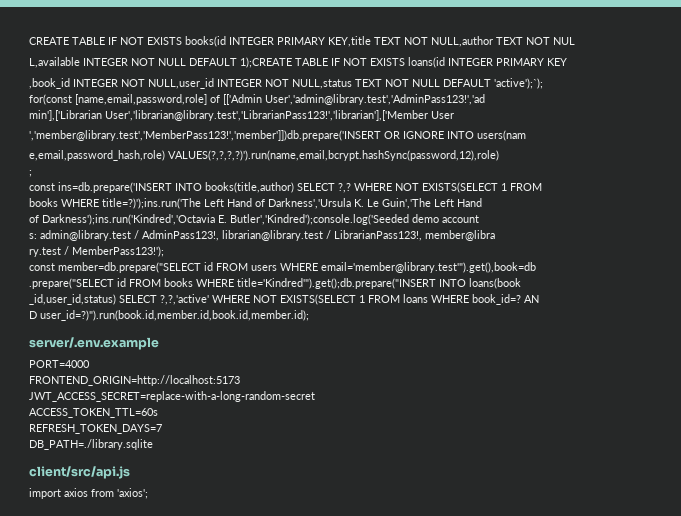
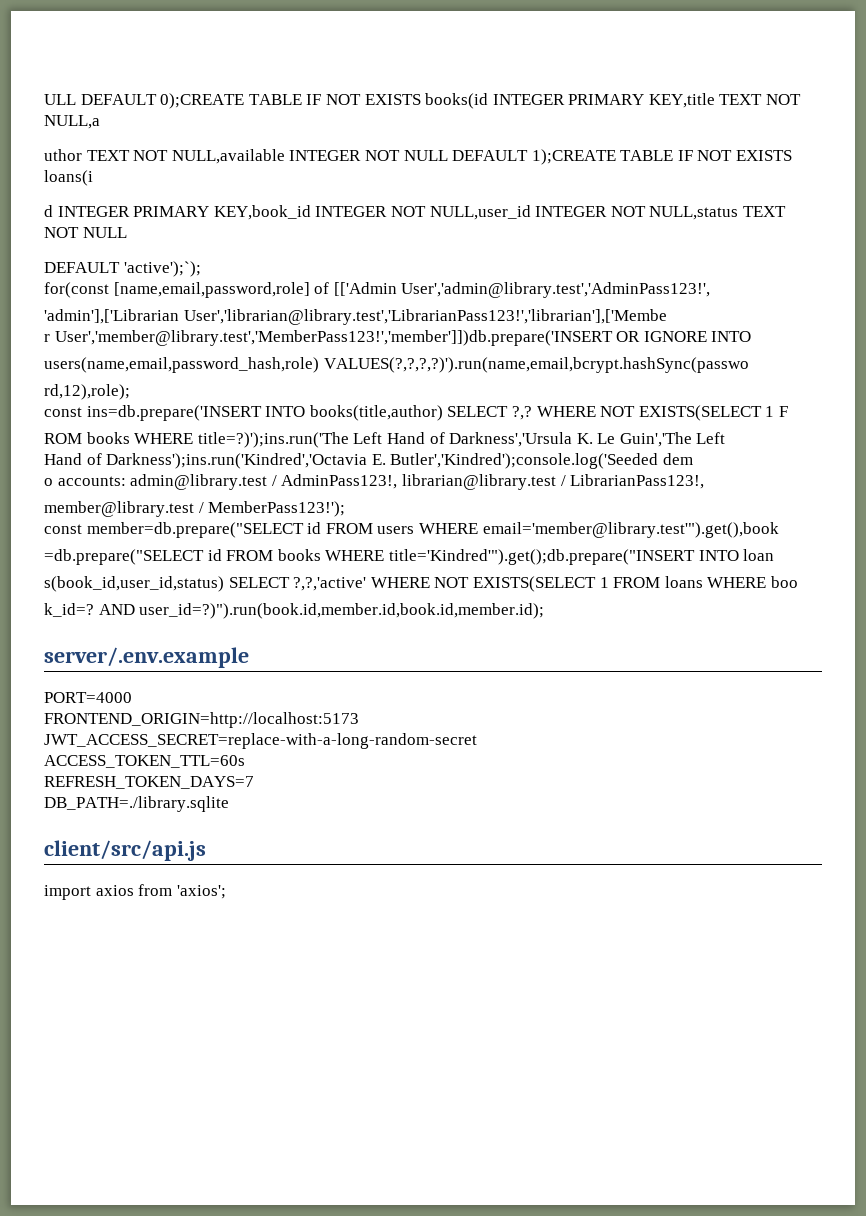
- CREATE TABLE IF NOT EXISTS books(id INTEGER PRIMARY KEY,title TEXT NOT NULL,author TEXT NOT NUL
- L,available INTEGER NOT NULL DEFAULT 1);CREATE TABLE IF NOT EXISTS loans(id INTEGER PRIMARY KEY
- ,book_id INTEGER NOT NULL,user_id INTEGER NOT NULL,status TEXT NOT NULL DEFAULT 'active');`);
+ ULL DEFAULT 0);CREATE TABLE IF NOT EXISTS books(id INTEGER PRIMARY KEY,title TEXT NOT NULL,a
+ uthor TEXT NOT NULL,available INTEGER NOT NULL DEFAULT 1);CREATE TABLE IF NOT EXISTS loans(i
+ d INTEGER PRIMARY KEY,book_id INTEGER NOT NULL,user_id INTEGER NOT NULL,status TEXT NOT NULL
+ DEFAULT 'active');`);
- for(const [name,email,password,role] of [['Admin User','admin@library.test','AdminPass123!','ad
- min'],['Librarian User','librarian@library.test','LibrarianPass123!','librarian'],['Member User
- ','member@library.test','MemberPass123!','member']])db.prepare('INSERT OR IGNORE INTO users(nam
- e,email,password_hash,role) VALUES(?,?,?,?)').run(name,email,bcrypt.hashSync(password,12),role)
- ;
+ for(const [name,email,password,role] of [['Admin User','admin@library.test','AdminPass123!',
+ 'admin'],['Librarian User','librarian@library.test','LibrarianPass123!','librarian'],['Membe
+ r User','member@library.test','MemberPass123!','member']])db.prepare('INSERT OR IGNORE INTO
+ users(name,email,password_hash,role) VALUES(?,?,?,?)').run(name,email,bcrypt.hashSync(passwo
+ rd,12),role);
- const ins=db.prepare('INSERT INTO books(title,author) SELECT ?,? WHERE NOT EXISTS(SELECT 1 FROM
- books WHERE title=?)');ins.run('The Left Hand of Darkness','Ursula K. Le Guin','The Left Hand
- of Darkness');ins.run('Kindred','Octavia E. Butler','Kindred');console.log('Seeded demo account
- s: admin@library.test / AdminPass123!, librarian@library.test / LibrarianPass123!, member@libra
- ry.test / MemberPass123!');
+ const ins=db.prepare('INSERT INTO books(title,author) SELECT ?,? WHERE NOT EXISTS(SELECT 1 F
+ ROM books WHERE title=?)');ins.run('The Left Hand of Darkness','Ursula K. Le Guin','The Left
+ Hand of Darkness');ins.run('Kindred','Octavia E. Butler','Kindred');console.log('Seeded dem
+ o accounts: admin@library.test / AdminPass123!, librarian@library.test / LibrarianPass123!,
+ member@library.test / MemberPass123!');
- const member=db.prepare("SELECT id FROM users WHERE email='member@library.test'").get(),book=db
- .prepare("SELECT id FROM books WHERE title='Kindred'").get();db.prepare("INSERT INTO loans(book
- _id,user_id,status) SELECT ?,?,'active' WHERE NOT EXISTS(SELECT 1 FROM loans WHERE book_id=? AN
- D user_id=?)").run(book.id,member.id,book.id,member.id);
+ const member=db.prepare("SELECT id FROM users WHERE email='member@library.test'").get(),book
+ =db.prepare("SELECT id FROM books WHERE title='Kindred'").get();db.prepare("INSERT INTO loan
+ s(book_id,user_id,status) SELECT ?,?,'active' WHERE NOT EXISTS(SELECT 1 FROM loans WHERE boo
+ k_id=? AND user_id=?)").run(book.id,member.id,book.id,member.id);

